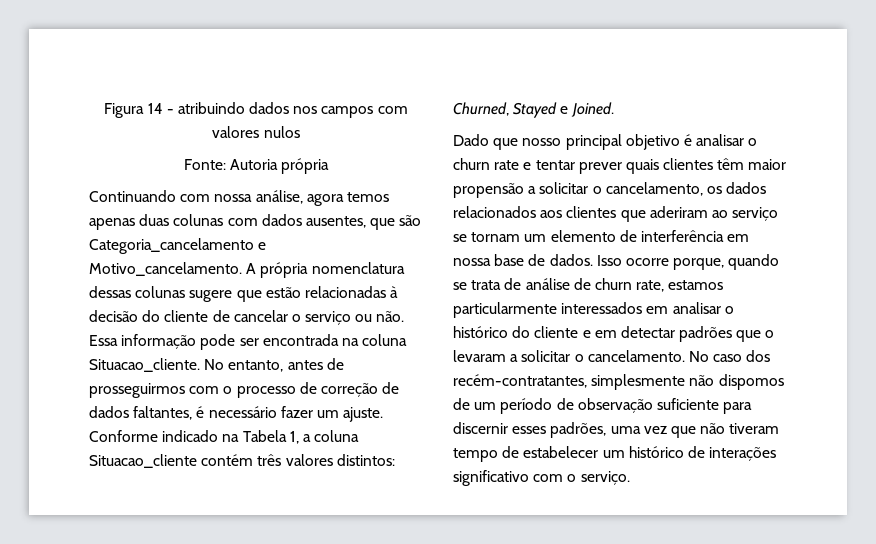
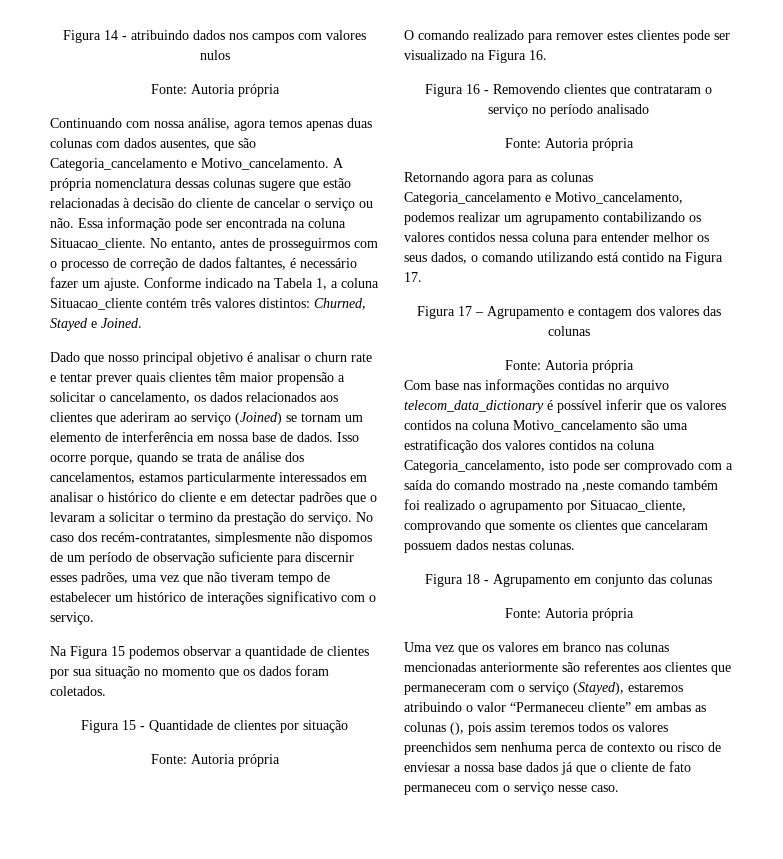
- Dado que nosso principal objetivo é analisar o churn rate e tentar prever quais clientes têm maior propensão a solicitar o cancelamento, os dados relacionados aos clientes que aderiram ao serviço se tornam um elemento de interferência em nossa base de dados.
+ Dado que nosso principal objetivo é analisar o churn rate e tentar prever quais clientes têm maior propensão a solicitar o cancelamento, os dados relacionados aos clientes que aderiram ao serviço (Joined) se tornam um elemento de interferência em nossa base de dados.
- Isso ocorre porque, quando se trata de análise de churn rate, estamos particularmente interessados em analisar o histórico do cliente e em detectar padrões que o levaram a solicitar o cancelamento.
+ Isso ocorre porque, quando se trata de análise dos cancelamentos, estamos particularmente interessados em analisar o histórico do cliente e em detectar padrões que o levaram a solicitar o termino da prestação do serviço.
+ Na Figura 15 podemos observar a quantidade de clientes por sua situação no momento que os dados foram coletados.
+ Figura 15 - Quantidade de clientes por situação
+ Fonte: Autoria própria
+ O comando realizado para remover estes clientes pode ser visualizado na Figura 16.
+ Figura 16 - Removendo clientes que contrataram o serviço no período analisado
+ Fonte: Autoria própria
+ Retornando agora para as colunas Categoria_cancelamento e Motivo_cancelamento, podemos realizar um agrupamento contabilizando os valores contidos nessa coluna para entender melhor os seus dados, o comando utilizando está contido na Figura 17.
+ Figura 17 – Agrupamento e contagem dos valores das colunas
+ Fonte: Autoria própria
+ Com base nas informações contidas no arquivo telecom_data_dictionary é possível inferir que os valores contidos na coluna Motivo_cancelamento são uma estratificação dos valores contidos na coluna Categoria_cancelamento, isto pode ser comprovado com a saída do comando mostrado na ,neste comando também foi realizado o agrupamento por Situacao_cliente, comprovando que somente os clientes que cancelaram possuem dados nestas colunas.
+ Figura 18 - Agrupamento em conjunto das colunas
+ Fonte: Autoria própria
+ Uma vez que os valores em branco nas colunas mencionadas anteriormente são referentes aos clientes que permaneceram com o serviço (Stayed), estaremos atribuindo o valor “Permaneceu cliente” em ambas as colunas (), pois assim teremos todos os valores preenchidos sem nenhuma perca de contexto ou risco de enviesar a nossa base dados já que o cliente de fato permaneceu com o serviço nesse caso.

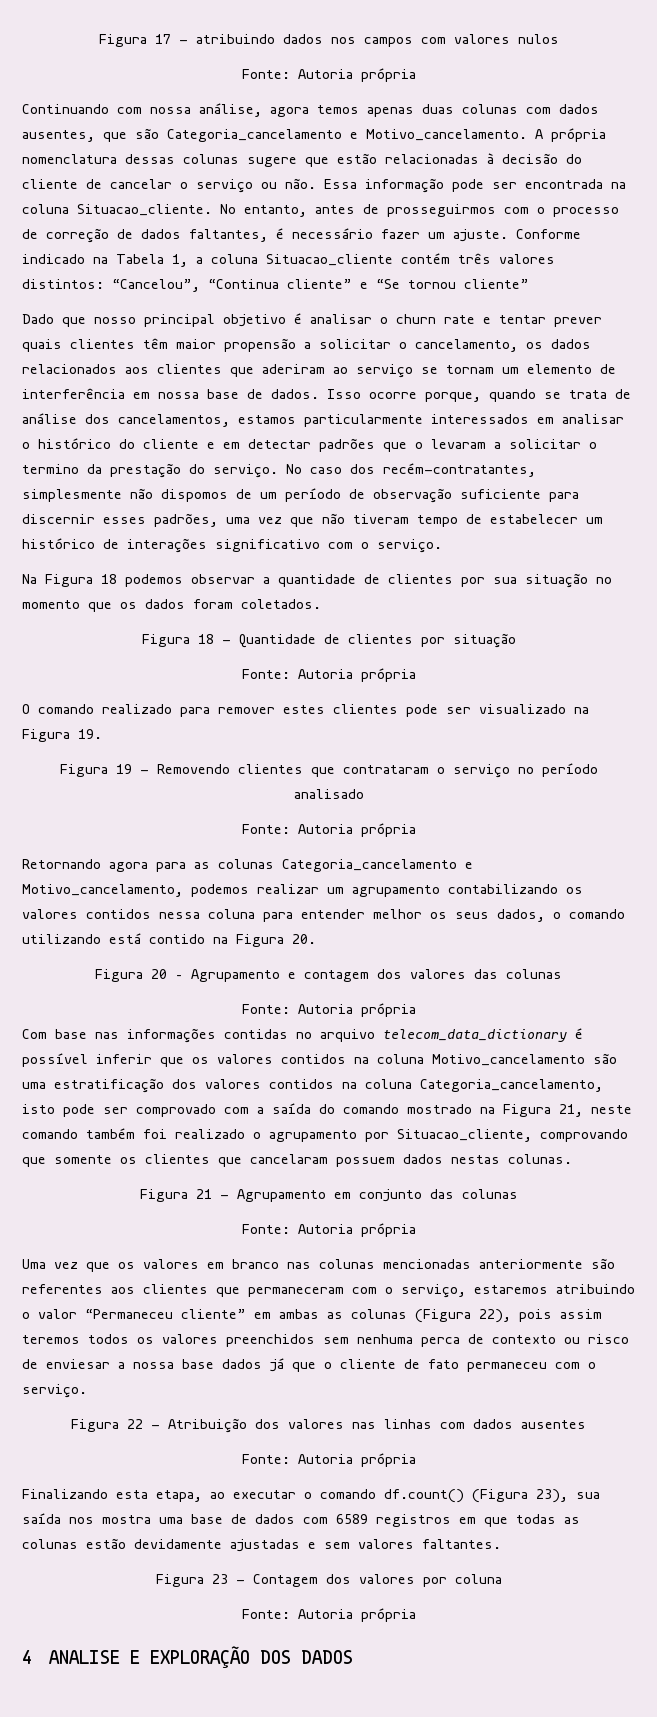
- Figura 14 - atribuindo dados nos campos com valores nulos
+ Figura 17 - atribuindo dados nos campos com valores nulos
- Conforme indicado na Tabela 1, a coluna Situacao_cliente contém três valores distintos: Churned, Stayed e Joined.
+ Conforme indicado na Tabela 1, a coluna Situacao_cliente contém três valores distintos: “Cancelou”, “Continua cliente” e “Se tornou cliente”
- Dado que nosso principal objetivo é analisar o churn rate e tentar prever quais clientes têm maior propensão a solicitar o cancelamento, os dados relacionados aos clientes que aderiram ao serviço (Joined) se tornam um elemento de interferência em nossa base de dados.
+ Dado que nosso principal objetivo é analisar o churn rate e tentar prever quais clientes têm maior propensão a solicitar o cancelamento, os dados relacionados aos clientes que aderiram ao serviço se tornam um elemento de interferência em nossa base de dados.
- Na Figura 15 podemos observar a quantidade de clientes por sua situação no momento que os dados foram coletados.
+ Na Figura 18 podemos observar a quantidade de clientes por sua situação no momento que os dados foram coletados.
- Figura 15 - Quantidade de clientes por situação
+ Figura 18 - Quantidade de clientes por situação
- O comando realizado para remover estes clientes pode ser visualizado na Figura 16.
- Figura 16 - Removendo clientes que contrataram o serviço no período analisado
+ O comando realizado para remover estes clientes pode ser visualizado na Figura 19.
+ Figura 19 - Removendo clientes que contrataram o serviço no período analisado
- Retornando agora para as colunas Categoria_cancelamento e Motivo_cancelamento, podemos realizar um agrupamento contabilizando os valores contidos nessa coluna para entender melhor os seus dados, o comando utilizando está contido na Figura 17.
- Figura 17 – Agrupamento e contagem dos valores das colunas
+ Retornando agora para as colunas Categoria_cancelamento e Motivo_cancelamento, podemos realizar um agrupamento contabilizando os valores contidos nessa coluna para entender melhor os seus dados, o comando utilizando está contido na Figura 20.
+ Figura 20 – Agrupamento e contagem dos valores das colunas
- Com base nas informações contidas no arquivo telecom_data_dictionary é possível inferir que os valores contidos na coluna Motivo_cancelamento são uma estratificação dos valores contidos na coluna Categoria_cancelamento, isto pode ser comprovado com a saída do comando mostrado na ,neste comando também foi realizado o agrupamento por Situacao_cliente, comprovando que somente os clientes que cancelaram possuem dados nestas colunas.
+ Com base nas informações contidas no arquivo telecom_data_dictionary é possível inferir que os valores contidos na coluna Motivo_cancelamento são uma estratificação dos valores contidos na coluna Categoria_cancelamento, isto pode ser comprovado com a saída do comando mostrado na Figura 21, neste comando também foi realizado o agrupamento por Situacao_cliente, comprovando que somente os clientes que cancelaram possuem dados nestas colunas.
- Figura 18 - Agrupamento em conjunto das colunas
+ Figura 21 - Agrupamento em conjunto das colunas
- Uma vez que os valores em branco nas colunas mencionadas anteriormente são referentes aos clientes que permaneceram com o serviço (Stayed), estaremos atribuindo o valor “Permaneceu cliente” em ambas as colunas (), pois assim teremos todos os valores preenchidos sem nenhuma perca de contexto ou risco de enviesar a nossa base dados já que o cliente de fato permaneceu com o serviço nesse caso.
+ Uma vez que os valores em branco nas colunas mencionadas anteriormente são referentes aos clientes que permaneceram com o serviço, estaremos atribuindo o valor “Permaneceu cliente” em ambas as colunas (Figura 22), pois assim teremos todos os valores preenchidos sem nenhuma perca de contexto ou risco de enviesar a nossa base dados já que o cliente de fato permaneceu com o serviço.
+ Figura 22 - Atribuição dos valores nas linhas com dados ausentes
+ Fonte: Autoria própria
+ Finalizando esta etapa, ao executar o comando df.count() (Figura 23), sua saída nos mostra uma base de dados com 6589 registros em que todas as colunas estão devidamente ajustadas e sem valores faltantes.
+ Figura 23 - Contagem dos valores por coluna
+ Fonte: Autoria própria
+ 4 ANALISE E EXPLORAÇÃO DOS DADOS

